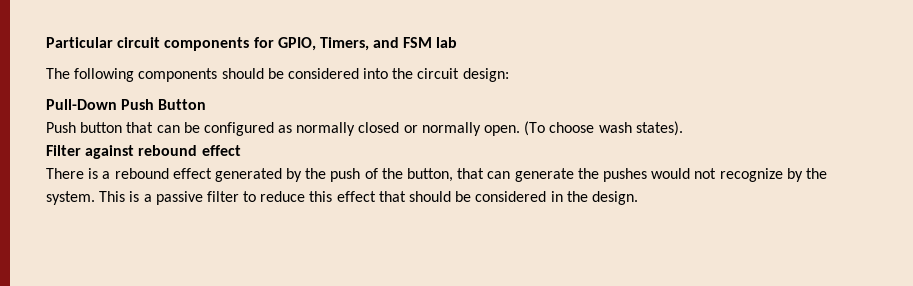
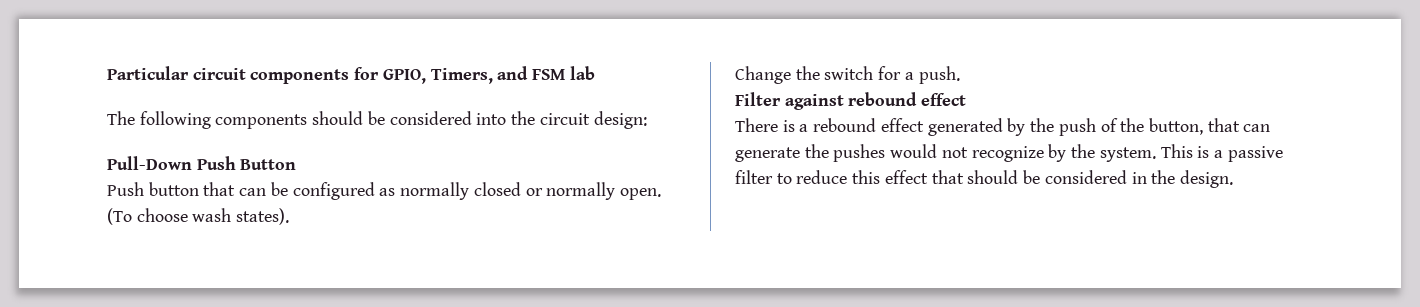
+ Change the switch for a push.

